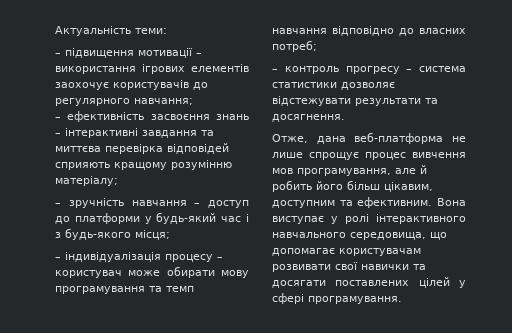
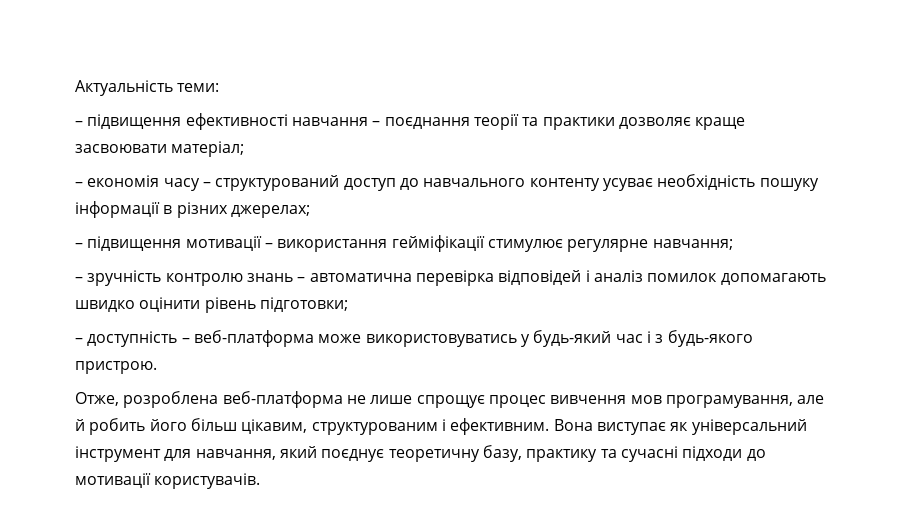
+ – підвищення ефективності навчання – поєднання теорії та практики дозволяє краще засвоювати матеріал;
+ – економія часу – структурований доступ до навчального контенту усуває необхідність пошуку інформації в різних джерелах;
- – підвищення мотивації – використання ігрових елементів заохочує користувачів до регулярного навчання;
- – ефективність засвоєння знань – інтерактивні завдання та миттєва перевірка відповідей сприяють кращому розумінню матеріалу;
- – зручність навчання – доступ до платформи у будь-який час і з будь-якого місця;
- – індивідуалізація процесу – користувач може обирати мову програмування та темп навчання відповідно до власних потреб;
- – контроль прогресу – система статистики дозволяє відстежувати результати та досягнення.
+ – підвищення мотивації – використання гейміфікації стимулює регулярне навчання;
+ – зручність контролю знань – автоматична перевірка відповідей і аналіз помилок допомагають швидко оцінити рівень підготовки;
+ – доступність – веб-платформа може використовуватись у будь-який час і з будь-якого пристрою.
- Отже, дана веб-платформа не лише спрощує процес вивчення мов програмування, але й робить його більш цікавим, доступним та ефективним.
+ Отже, розроблена веб-платформа не лише спрощує процес вивчення мов програмування, але й робить його більш цікавим, структурованим і ефективним.
- Вона виступає у ролі інтерактивного навчального середовища, що допомагає користувачам розвивати свої навички та досягати поставлених цілей у сфері програмування.
+ Вона виступає як універсальний інструмент для навчання, який поєднує теоретичну базу, практику та сучасні підходи до мотивації користувачів.

